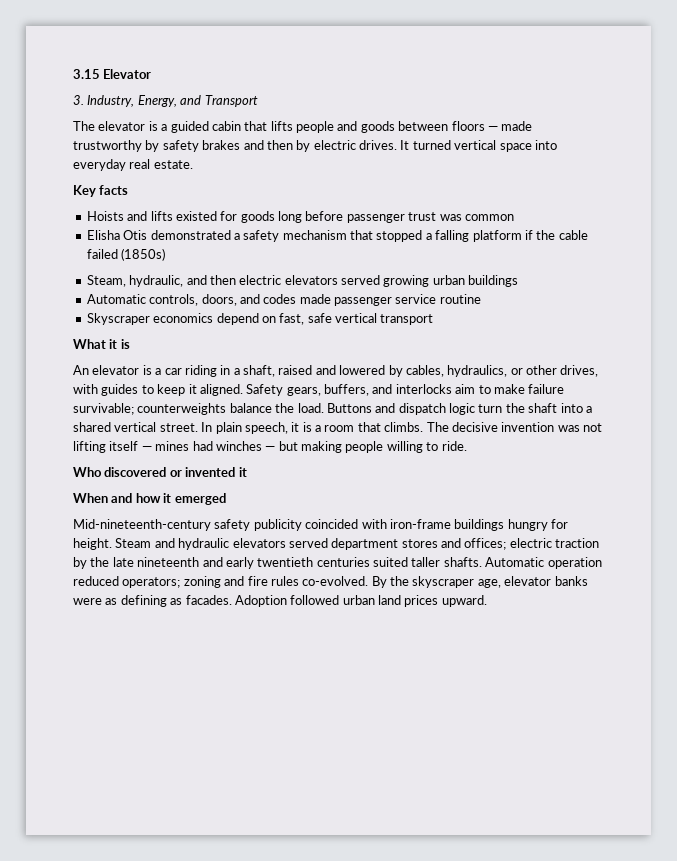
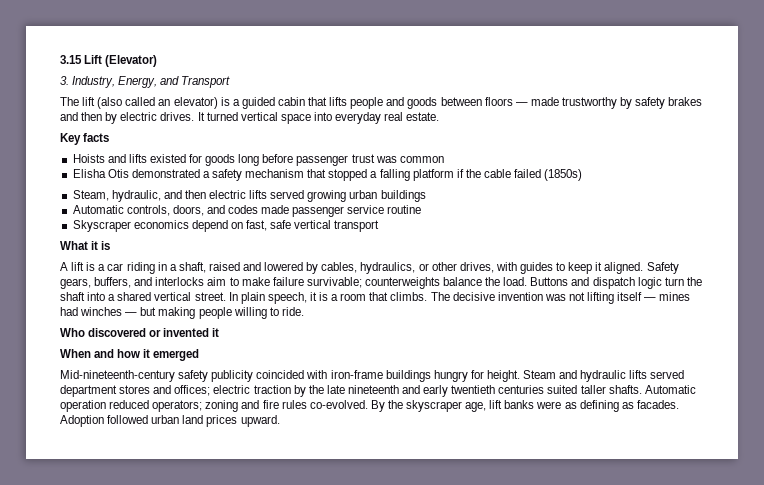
- 3.15 Elevator
+ 3.15 Lift (Elevator)
- The elevator is a guided cabin that lifts people and goods between floors — made trustworthy by safety brakes and then by electric drives.
+ The lift (also called an elevator) is a guided cabin that lifts people and goods between floors — made trustworthy by safety brakes and then by electric drives.
- Steam, hydraulic, and then electric elevators served growing urban buildings
+ Steam, hydraulic, and then electric lifts served growing urban buildings
- An elevator is a car riding in a shaft, raised and lowered by cables, hydraulics, or other drives, with guides to keep it aligned.
+ A lift is a car riding in a shaft, raised and lowered by cables, hydraulics, or other drives, with guides to keep it aligned.
- Steam and hydraulic elevators served department stores and offices; electric traction by the late nineteenth and early twentieth centuries suited taller shafts.
+ Steam and hydraulic lifts served department stores and offices; electric traction by the late nineteenth and early twentieth centuries suited taller shafts.
- By the skyscraper age, elevator banks were as defining as facades.
+ By the skyscraper age, lift banks were as defining as facades.

